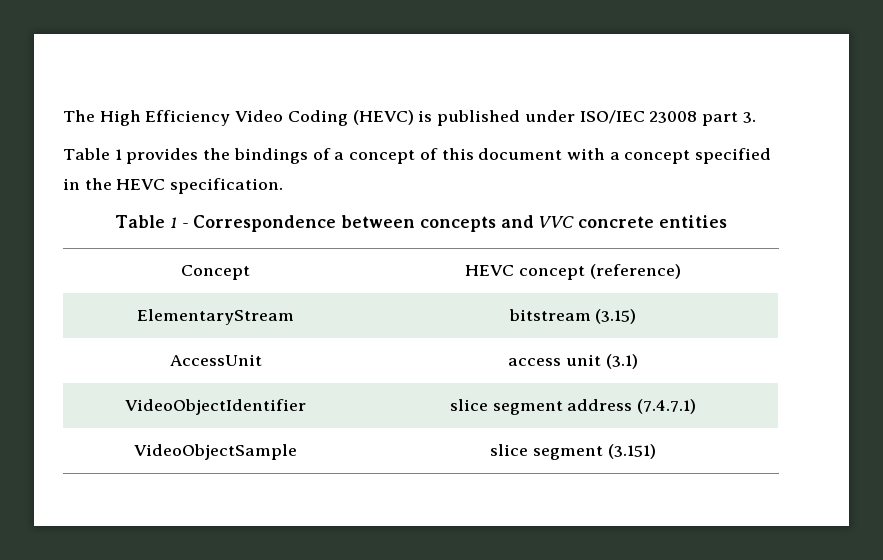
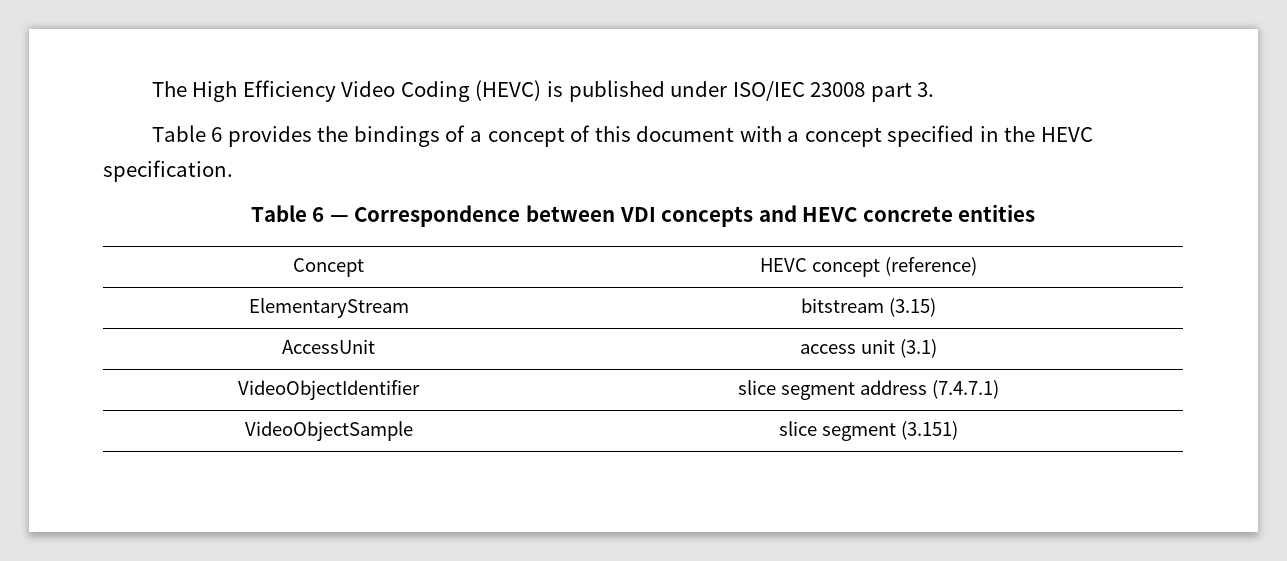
- Table 1 provides the bindings of a concept of this document with a concept specified in the HEVC specification.
+ Table 6 provides the bindings of a concept of this document with a concept specified in the HEVC specification.
- Table 1 - Correspondence between concepts and VVC concrete entities
+ Table 6 — Correspondence between VDI concepts and HEVC concrete entities

